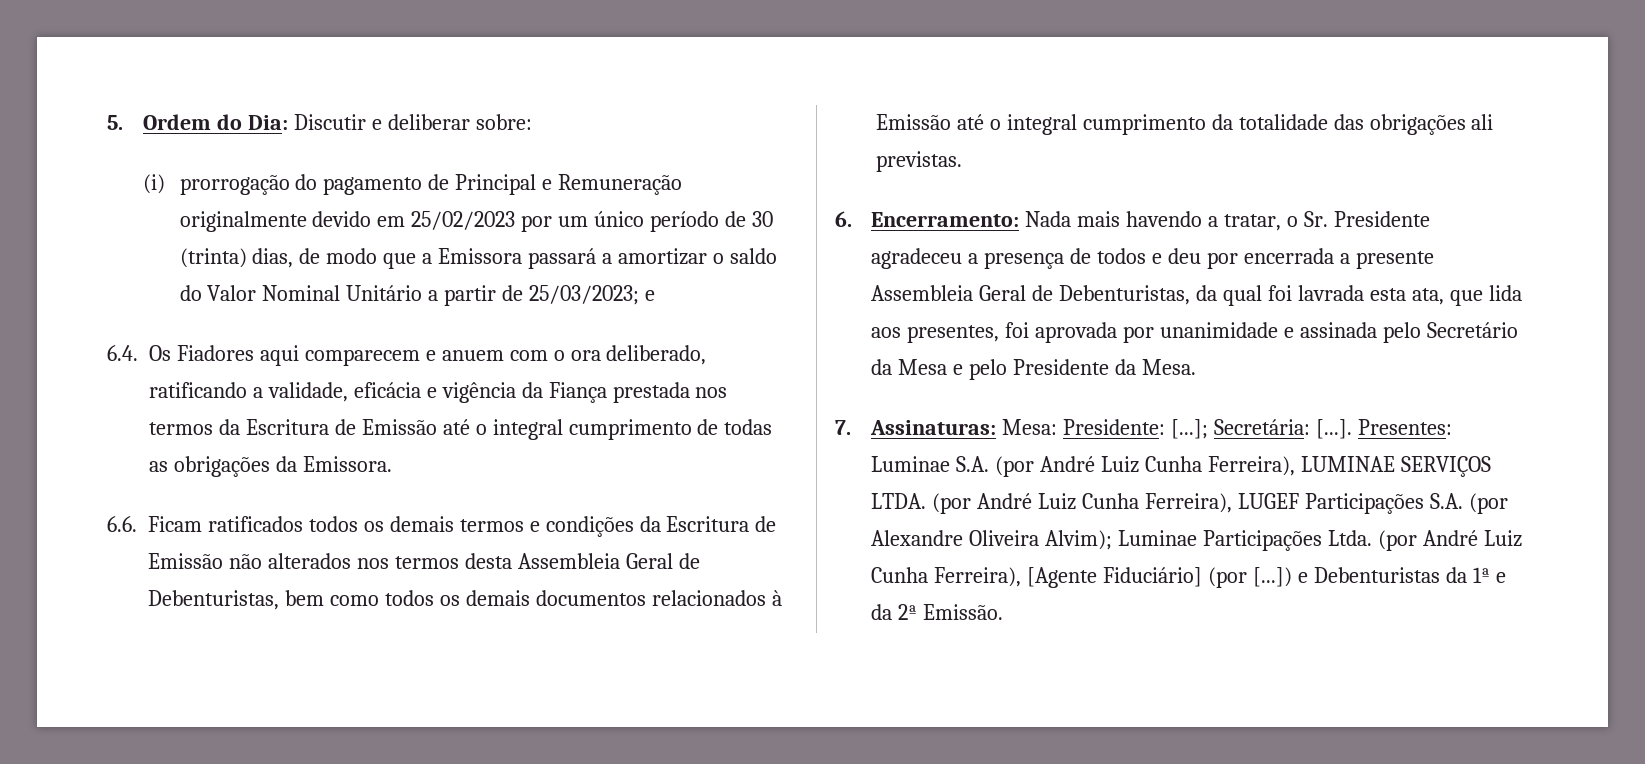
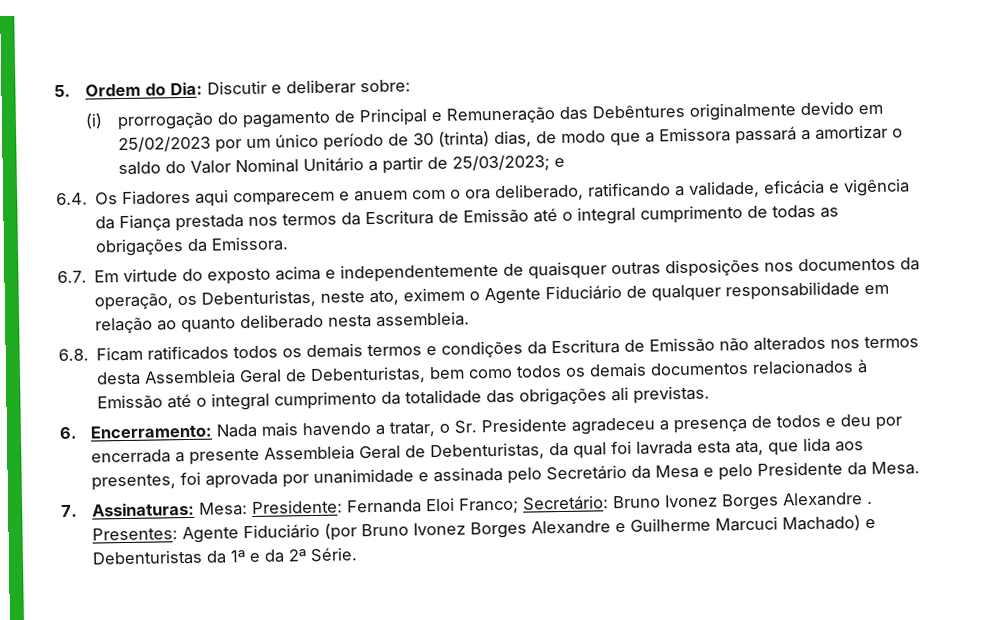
- (i) prorrogação do pagamento de Principal e Remuneração originalmente devido em 25/02/2023 por um único período de 30 (trinta) dias, de modo que a Emissora passará a amortizar o saldo do Valor Nominal Unitário a partir de 25/03/2023; e
+ (i) prorrogação do pagamento de Principal e Remuneração das Debêntures originalmente devido em 25/02/2023 por um único período de 30 (trinta) dias, de modo que a Emissora passará a amortizar o saldo do Valor Nominal Unitário a partir de 25/03/2023; e
- 6.6. Ficam ratificados todos os demais termos e condições da Escritura de Emissão não alterados nos termos desta Assembleia Geral de Debenturistas, bem como todos os demais documentos relacionados à Emissão até o integral cumprimento da totalidade das obrigações ali previstas.
+ 6.7. Em virtude do exposto acima e independentemente de quaisquer outras disposições nos documentos da operação, os Debenturistas, neste ato, eximem o Agente Fiduciário de qualquer responsabilidade em relação ao quanto deliberado nesta assembleia.
+ 6.8. Ficam ratificados todos os demais termos e condições da Escritura de Emissão não alterados nos termos desta Assembleia Geral de Debenturistas, bem como todos os demais documentos relacionados à Emissão até o integral cumprimento da totalidade das obrigações ali previstas.
- 7. Assinaturas: Mesa: Presidente: [...]; Secretária: [...]. Presentes: Luminae S.A. (por André Luiz Cunha Ferreira), LUMINAE SERVIÇOS LTDA. (por André Luiz Cunha Ferreira), LUGEF Participações S.A. (por Alexandre Oliveira Alvim); Luminae Participações Ltda. (por André Luiz Cunha Ferreira), [Agente Fiduciário] (por [...]) e Debenturistas da 1ª e da 2ª Emissão.
+ 7. Assinaturas: Mesa: Presidente: Fernanda Eloi Franco; Secretário: Bruno Ivonez Borges Alexandre . Presentes: Agente Fiduciário (por Bruno Ivonez Borges Alexandre e Guilherme Marcuci Machado) e Debenturistas da 1ª e da 2ª Série.

